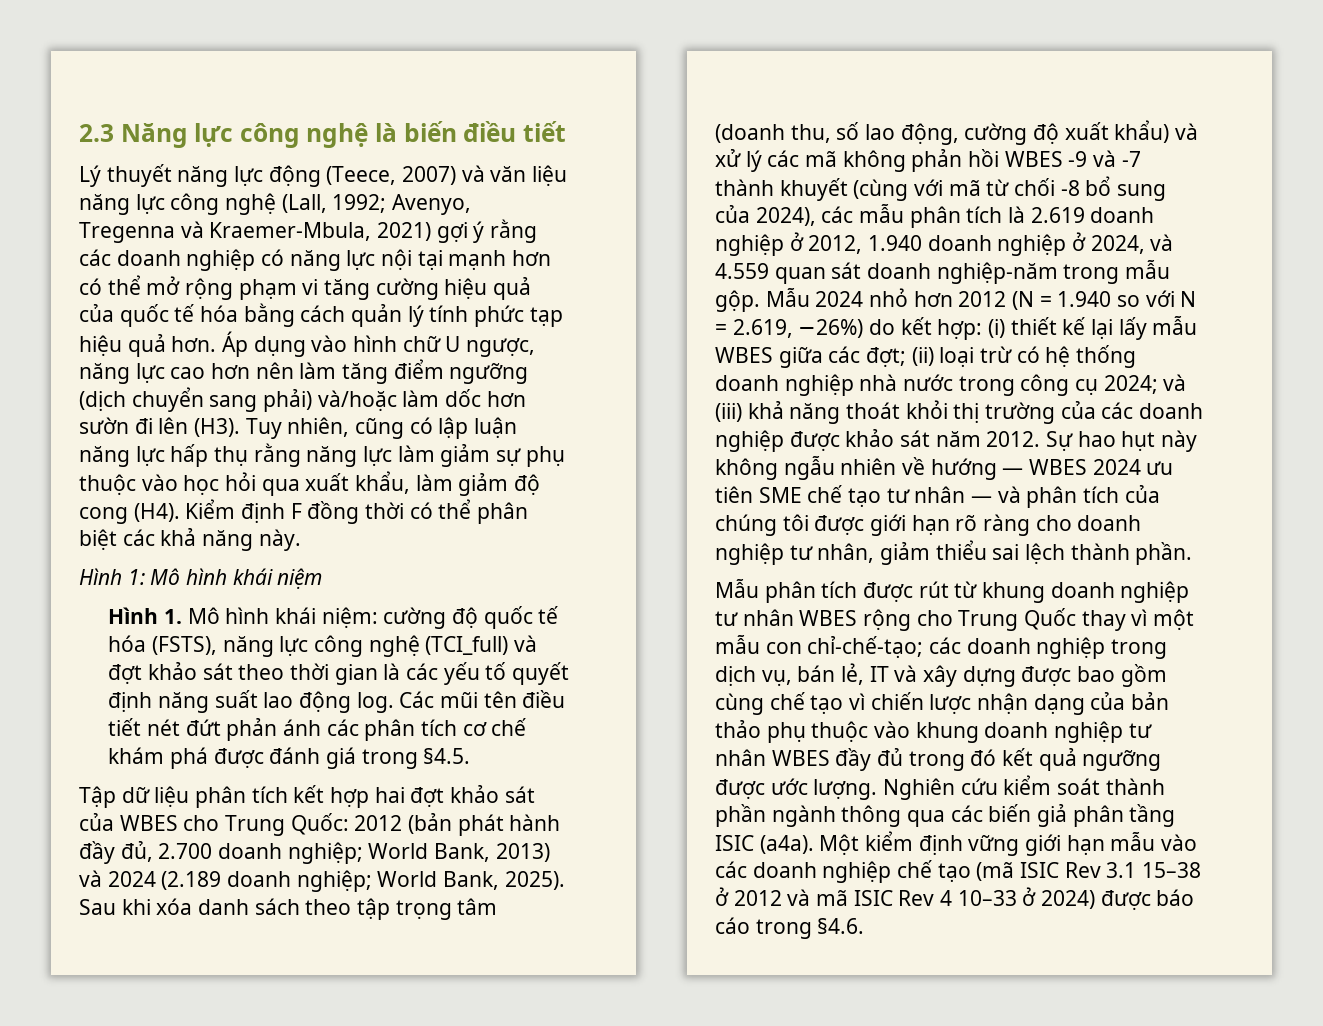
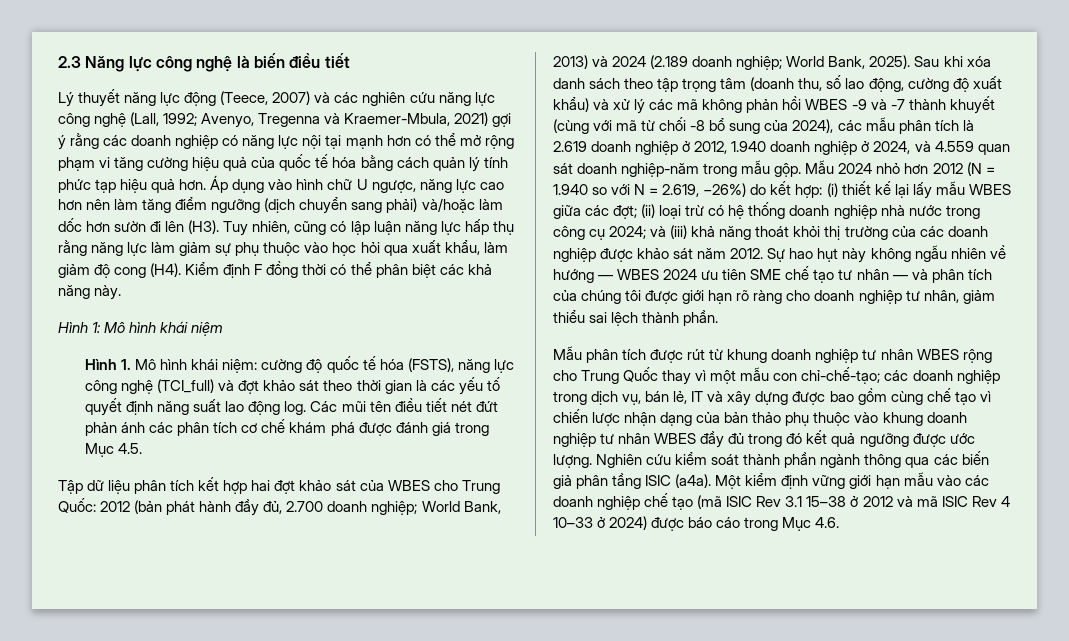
- Lý thuyết năng lực động (Teece, 2007) và văn liệu năng lực công nghệ (Lall, 1992; Avenyo, Tregenna và Kraemer-Mbula, 2021) gợi ý rằng các doanh nghiệp có năng lực nội tại mạnh hơn có thể mở rộng phạm vi tăng cường hiệu quả của quốc tế hóa bằng cách quản lý tính phức tạp hiệu quả hơn.
+ Lý thuyết năng lực động (Teece, 2007) và các nghiên cứu năng lực công nghệ (Lall, 1992; Avenyo, Tregenna và Kraemer-Mbula, 2021) gợi ý rằng các doanh nghiệp có năng lực nội tại mạnh hơn có thể mở rộng phạm vi tăng cường hiệu quả của quốc tế hóa bằng cách quản lý tính phức tạp hiệu quả hơn.
- Các mũi tên điều tiết nét đứt phản ánh các phân tích cơ chế khám phá được đánh giá trong §4.5.
+ Các mũi tên điều tiết nét đứt phản ánh các phân tích cơ chế khám phá được đánh giá trong Mục 4.5.
- Một kiểm định vững giới hạn mẫu vào các doanh nghiệp chế tạo (mã ISIC Rev 3.1 15–38 ở 2012 và mã ISIC Rev 4 10–33 ở 2024) được báo cáo trong §4.6.
+ Một kiểm định vững giới hạn mẫu vào các doanh nghiệp chế tạo (mã ISIC Rev 3.1 15–38 ở 2012 và mã ISIC Rev 4 10–33 ở 2024) được báo cáo trong Mục 4.6.

